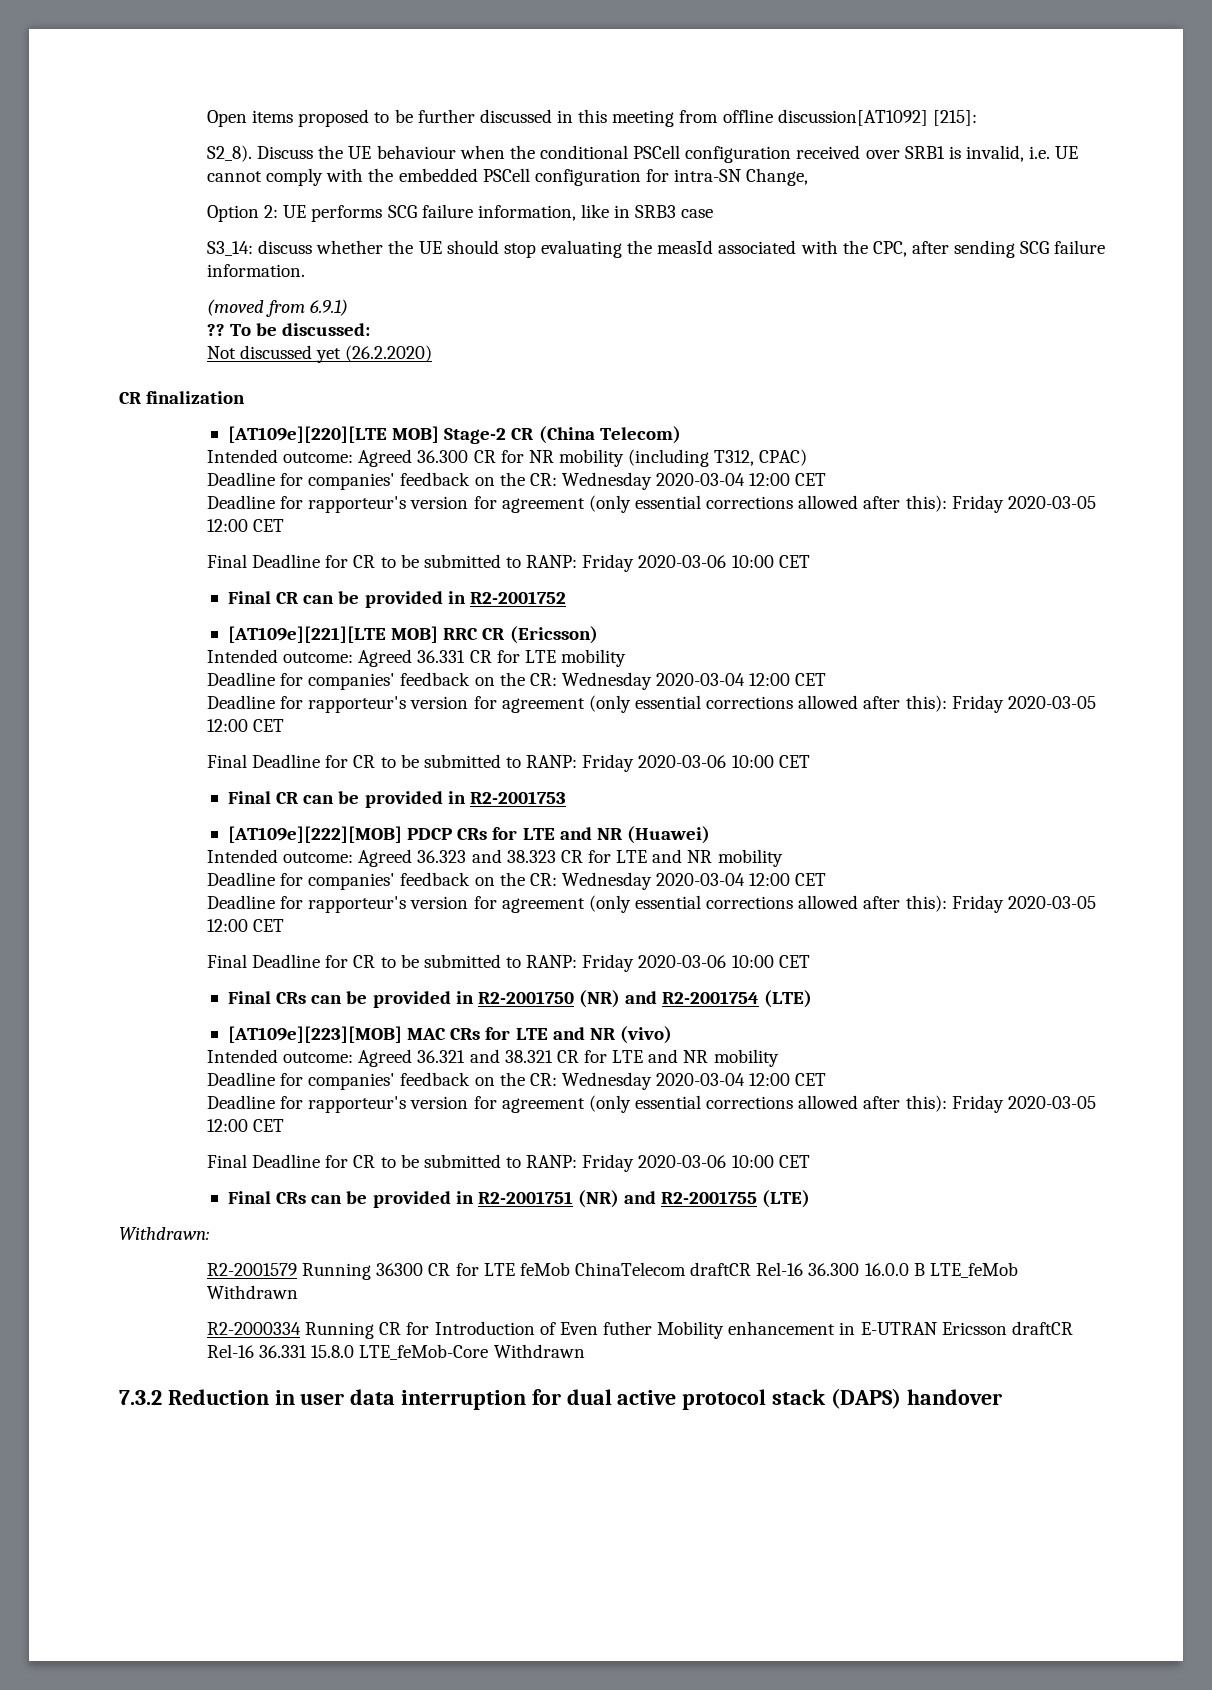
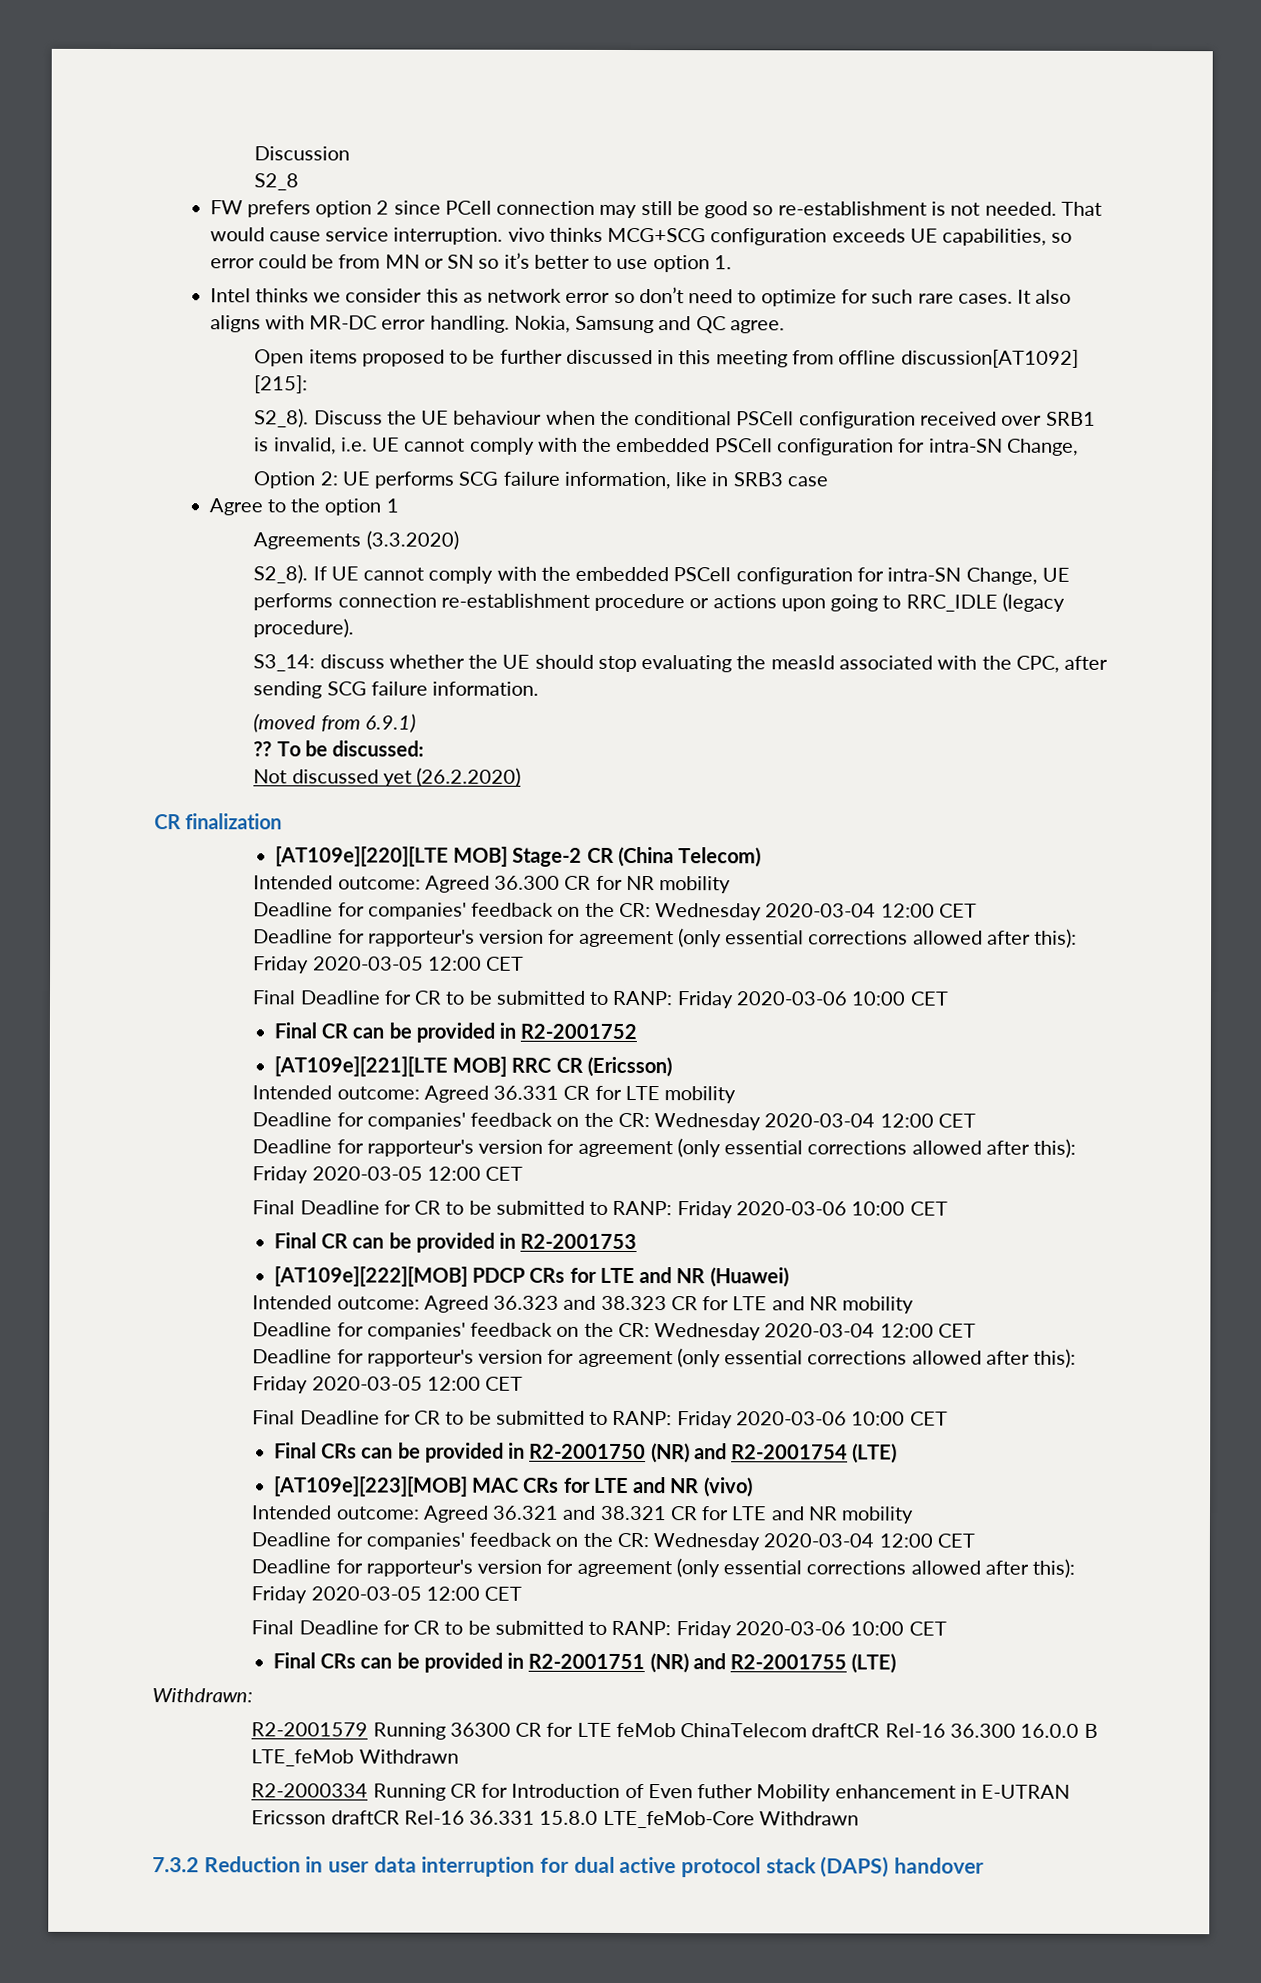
+ Discussion
+ S2_8
+ FW prefers option 2 since PCell connection may still be good so re-establishment is not needed. That would cause service interruption. vivo thinks MCG+SCG configuration exceeds UE capabilities, so error could be from MN or SN so it’s better to use option 1.
+ Intel thinks we consider this as network error so don’t need to optimize for such rare cases. It also aligns with MR-DC error handling. Nokia, Samsung and QC agree.
+ Agree to the option 1
+ Agreements (3.3.2020)
+ S2_8). If UE cannot comply with the embedded PSCell configuration for intra-SN Change, UE performs connection re-establishment procedure or actions upon going to RRC_IDLE (legacy procedure).
- Intended outcome: Agreed 36.300 CR for NR mobility (including T312, CPAC)
+ Intended outcome: Agreed 36.300 CR for NR mobility

